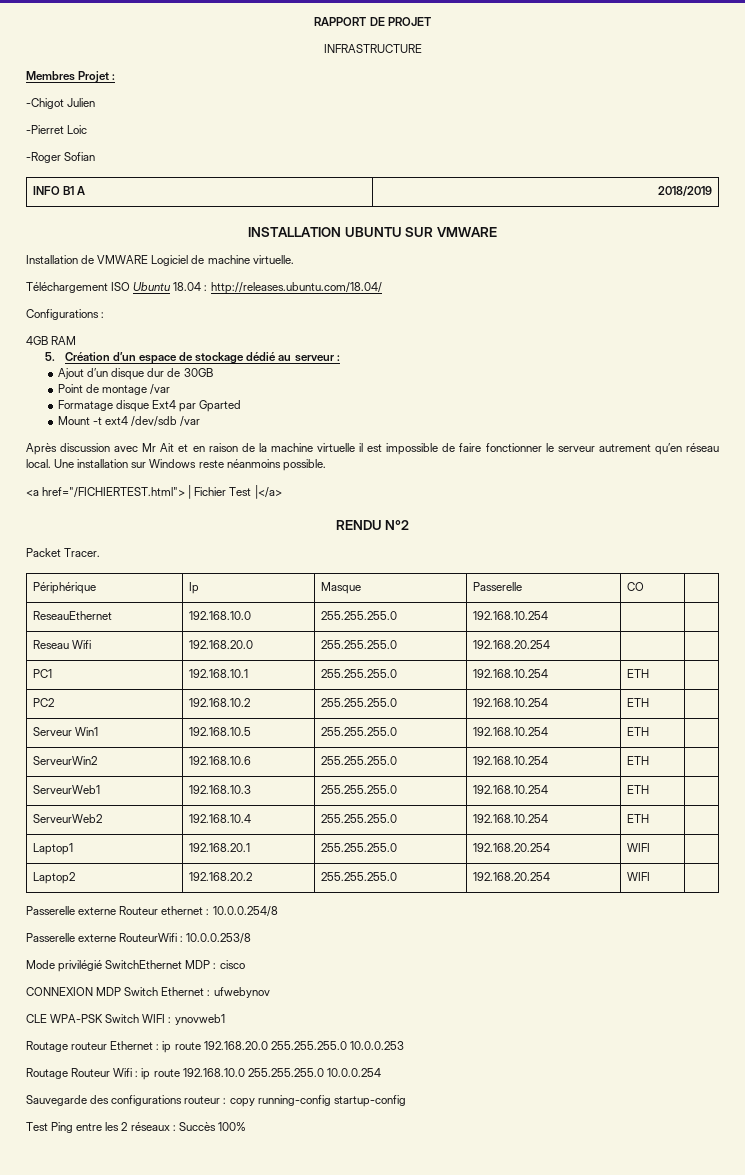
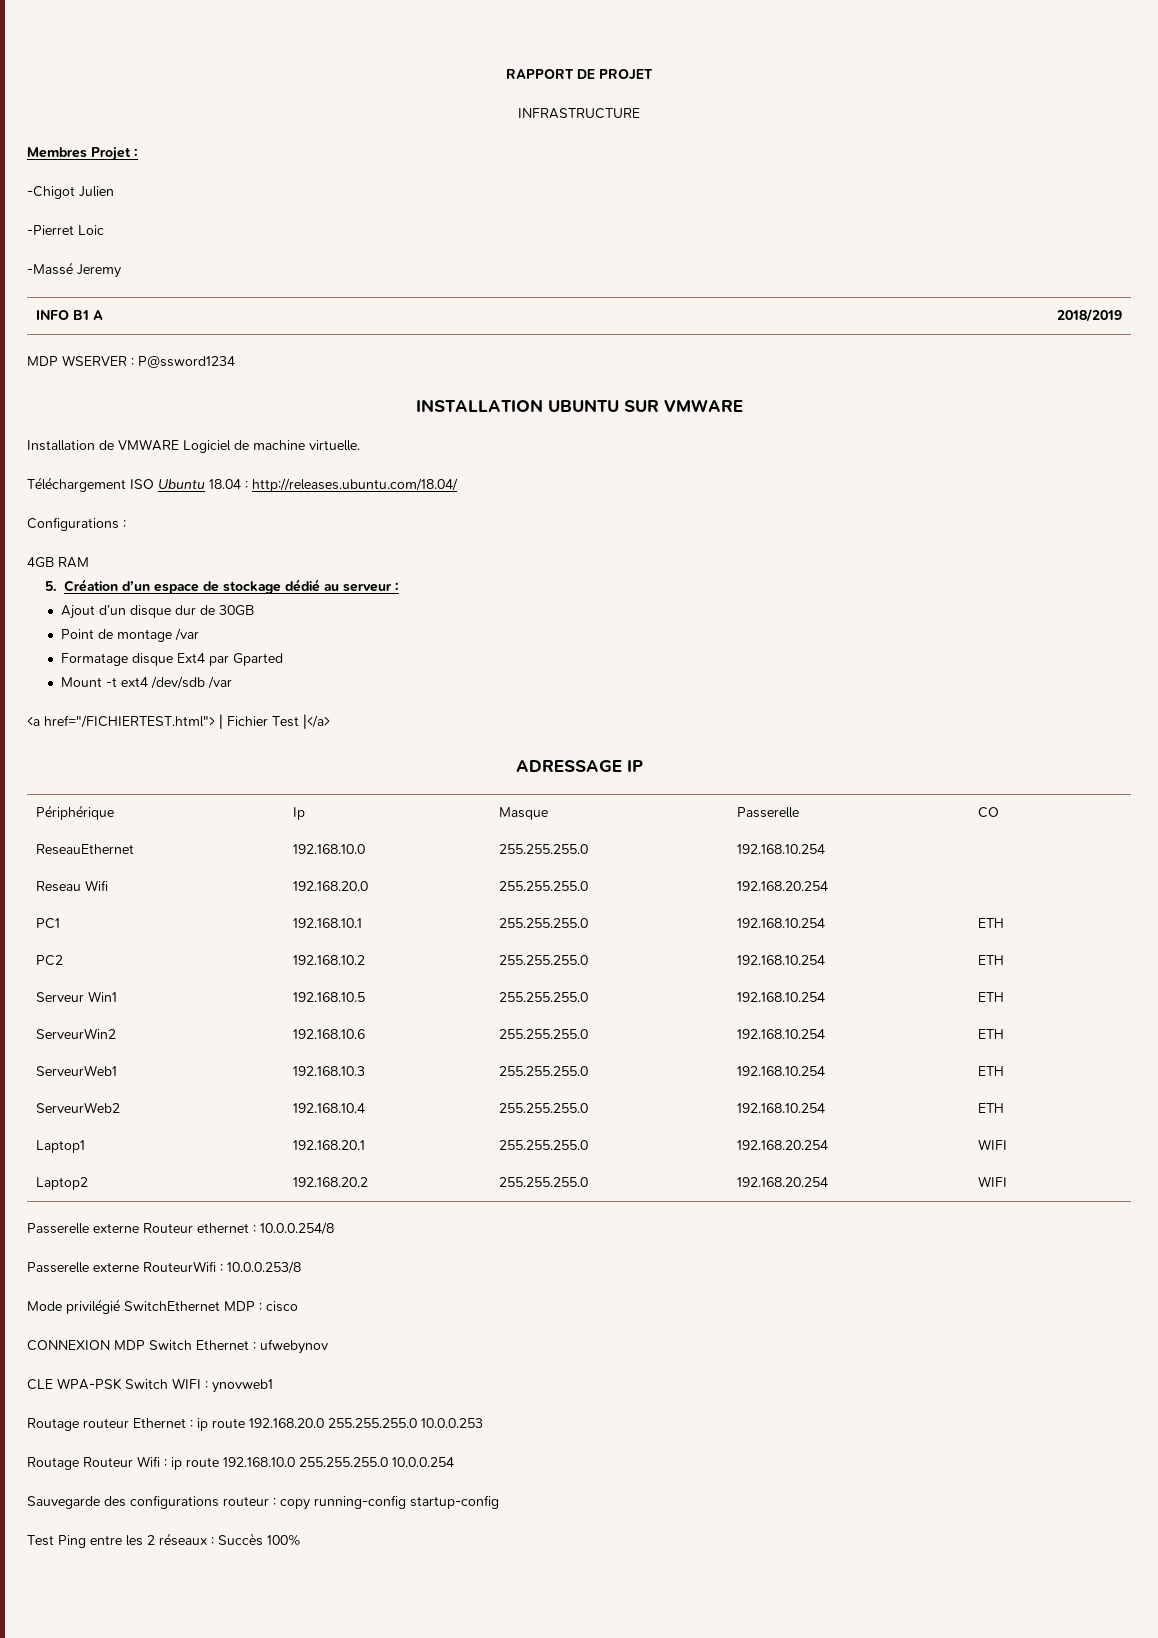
- -Roger Sofian
+ -Massé Jeremy
+ MDP WSERVER : P@ssword1234
- Après discussion avec Mr Ait et en raison de la machine virtuelle il est impossible de faire fonctionner le serveur autrement qu’en réseau local. Une installation sur Windows reste néanmoins possible.
- RENDU N°2
- Packet Tracer.
+ ADRESSAGE IP

